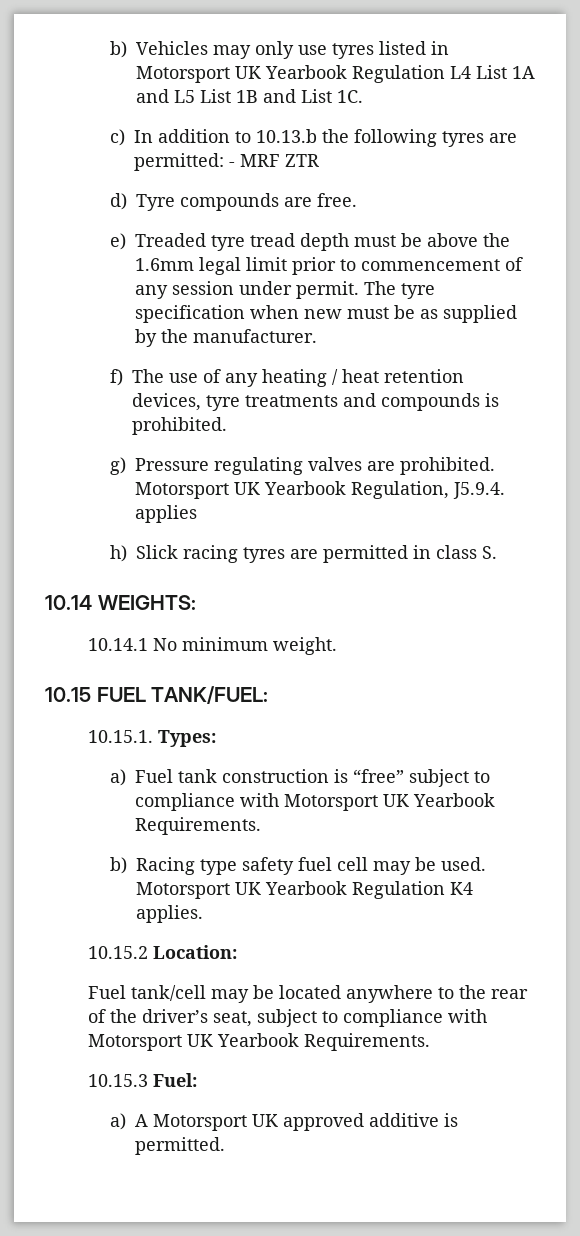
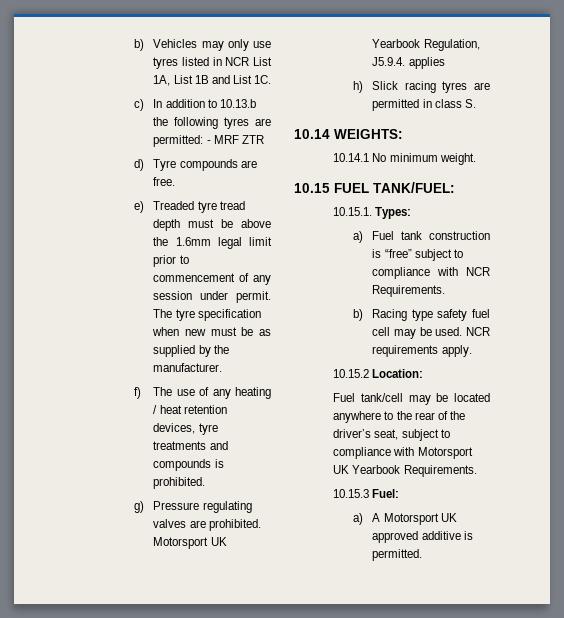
- b) Vehicles may only use tyres listed in Motorsport UK Yearbook Regulation L4 List 1A and L5 List 1B and List 1C.
+ b) Vehicles may only use tyres listed in NCR List 1A, List 1B and List 1C.
- a) Fuel tank construction is “free” subject to compliance with Motorsport UK Yearbook Requirements.
+ a) Fuel tank construction is “free” subject to compliance with NCR Requirements.
- Motorsport UK Yearbook Regulation K4 applies.
+ NCR requirements apply.

